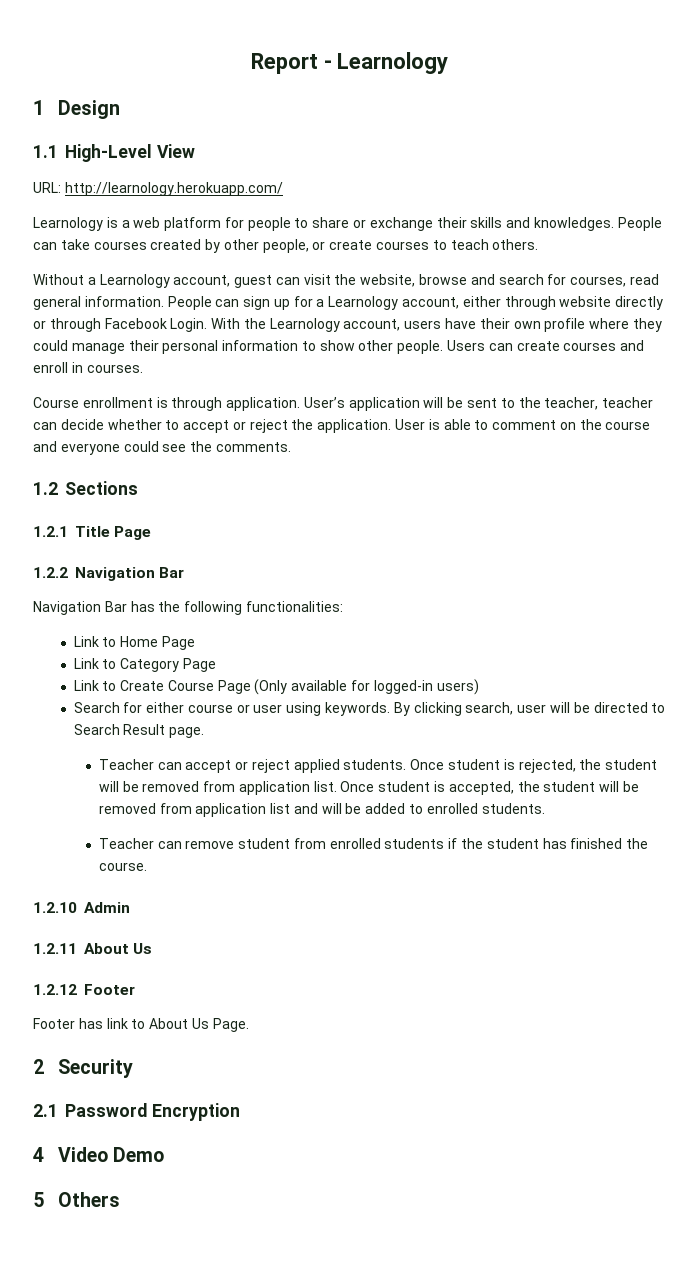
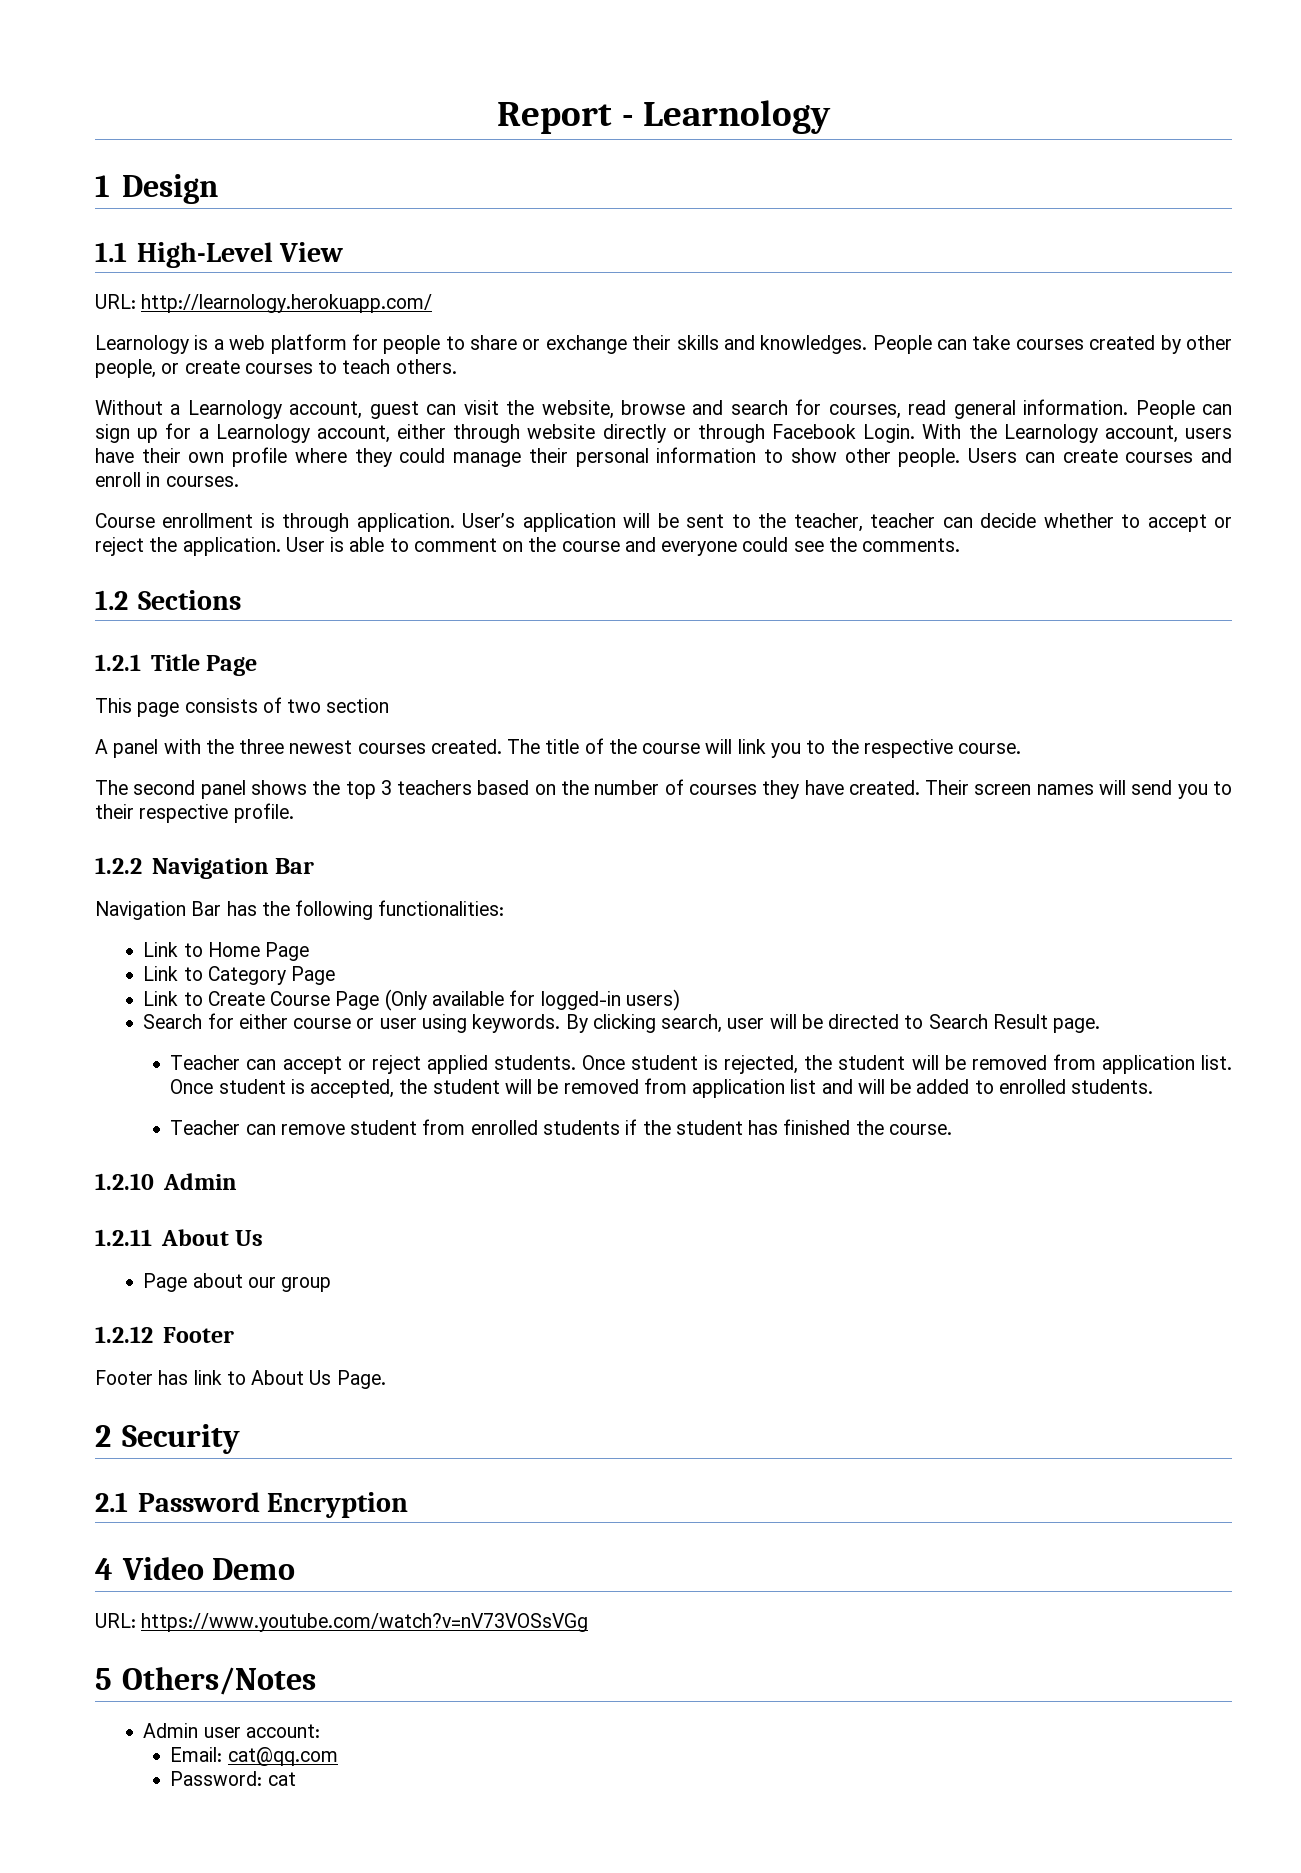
+ This page consists of two section
+ A panel with the three newest courses created. The title of the course will link you to the respective course.
+ The second panel shows the top 3 teachers based on the number of courses they have created. Their screen names will send you to their respective profile.
+ Page about our group
+ URL: https://www.youtube.com/watch?v=nV73VOSsVGg
- 5 Others
+ 5 Others/Notes
+ Admin user account:
+ Email: cat@qq.com
+ Password: cat

